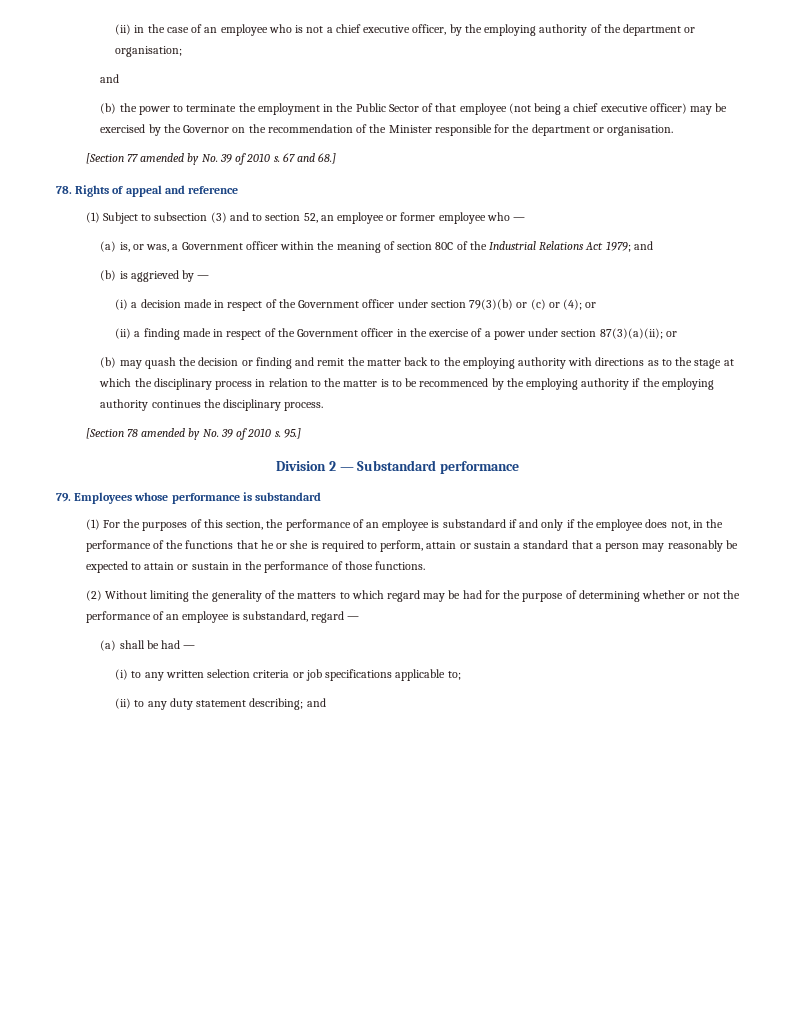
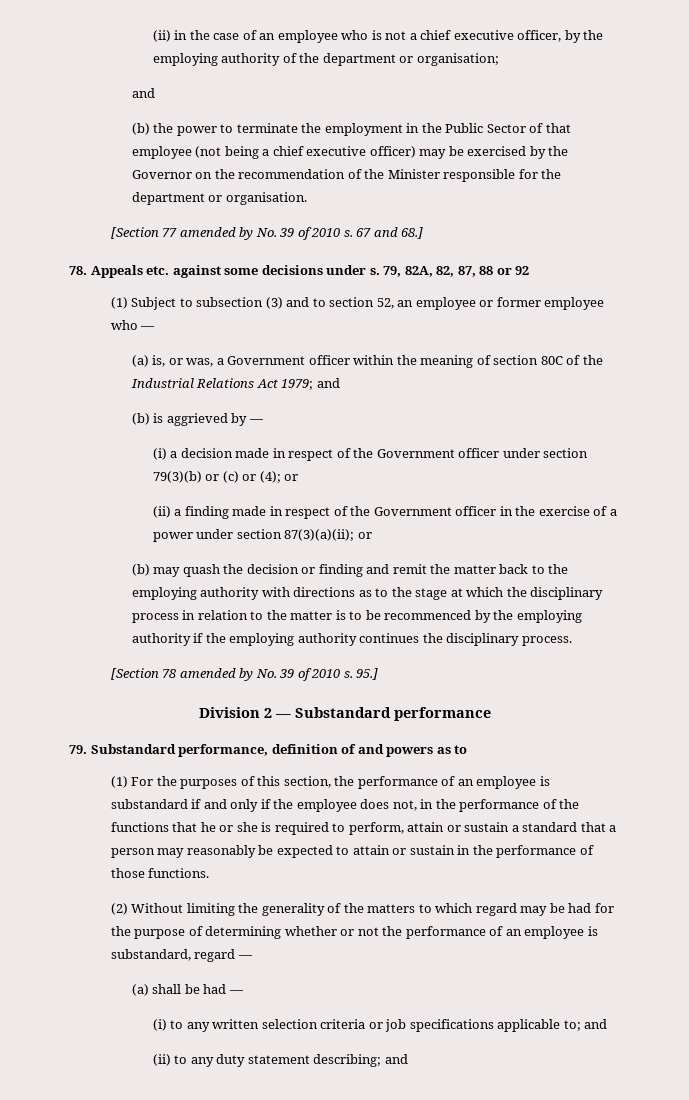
- 78. Rights of appeal and reference
+ 78. Appeals etc. against some decisions under s. 79, 82A, 82, 87, 88 or 92
- 79. Employees whose performance is substandard
+ 79. Substandard performance, definition of and powers as to
- (i) to any written selection criteria or job specifications applicable to;
+ (i) to any written selection criteria or job specifications applicable to; and

